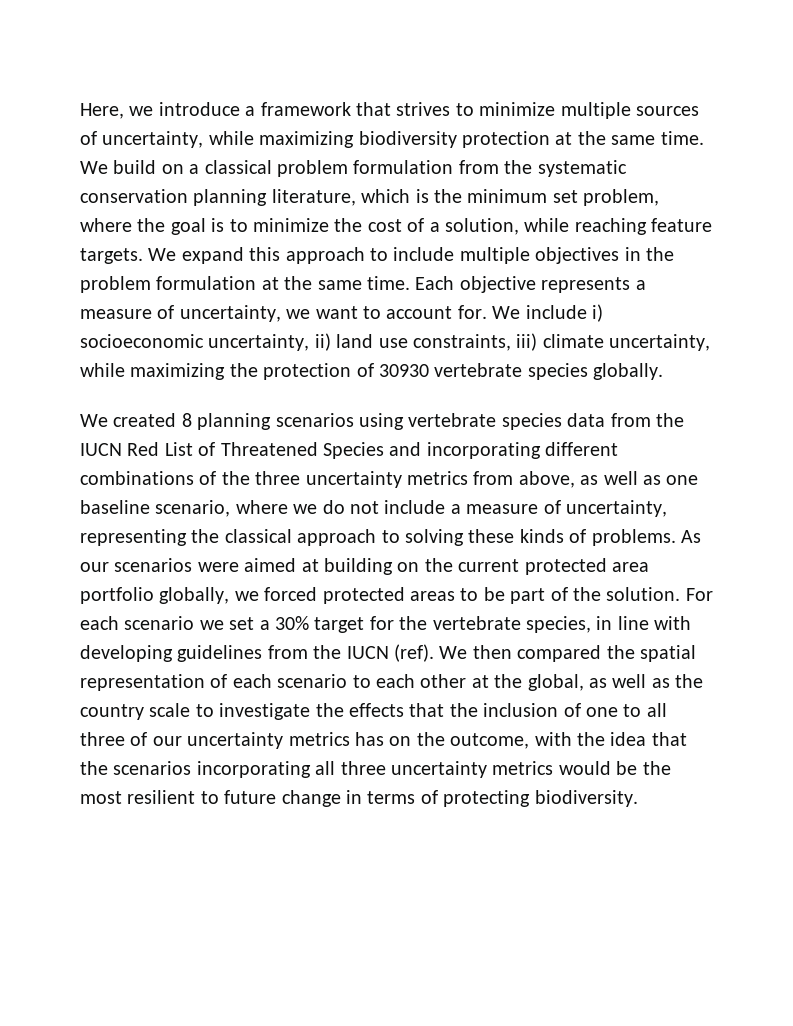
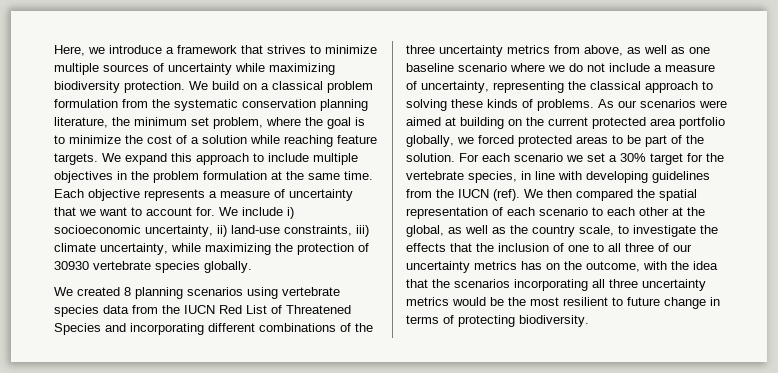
- Here, we introduce a framework that strives to minimize multiple sources of uncertainty, while maximizing biodiversity protection at the same time.
+ Here, we introduce a framework that strives to minimize multiple sources of uncertainty while maximizing biodiversity protection.
- We build on a classical problem formulation from the systematic conservation planning literature, which is the minimum set problem, where the goal is to minimize the cost of a solution, while reaching feature targets.
+ We build on a classical problem formulation from the systematic conservation planning literature, the minimum set problem, where the goal is to minimize the cost of a solution while reaching feature targets.
- Each objective represents a measure of uncertainty, we want to account for.
+ Each objective represents a measure of uncertainty that we want to account for.
- We include i) socioeconomic uncertainty, ii) land use constraints, iii) climate uncertainty, while maximizing the protection of 30930 vertebrate species globally.
+ We include i) socioeconomic uncertainty, ii) land-use constraints, iii) climate uncertainty, while maximizing the protection of 30930 vertebrate species globally.
- We created 8 planning scenarios using vertebrate species data from the IUCN Red List of Threatened Species and incorporating different combinations of the three uncertainty metrics from above, as well as one baseline scenario, where we do not include a measure of uncertainty, representing the classical approach to solving these kinds of problems.
+ We created 8 planning scenarios using vertebrate species data from the IUCN Red List of Threatened Species and incorporating different combinations of the three uncertainty metrics from above, as well as one baseline scenario where we do not include a measure of uncertainty, representing the classical approach to solving these kinds of problems.
- We then compared the spatial representation of each scenario to each other at the global, as well as the country scale to investigate the effects that the inclusion of one to all three of our uncertainty metrics has on the outcome, with the idea that the scenarios incorporating all three uncertainty metrics would be the most resilient to future change in terms of protecting biodiversity.
+ We then compared the spatial representation of each scenario to each other at the global, as well as the country scale, to investigate the effects that the inclusion of one to all three of our uncertainty metrics has on the outcome, with the idea that the scenarios incorporating all three uncertainty metrics would be the most resilient to future change in terms of protecting biodiversity.

